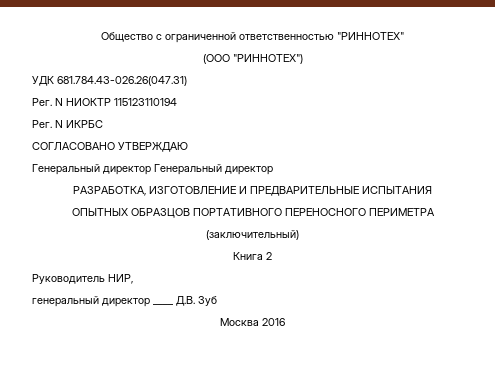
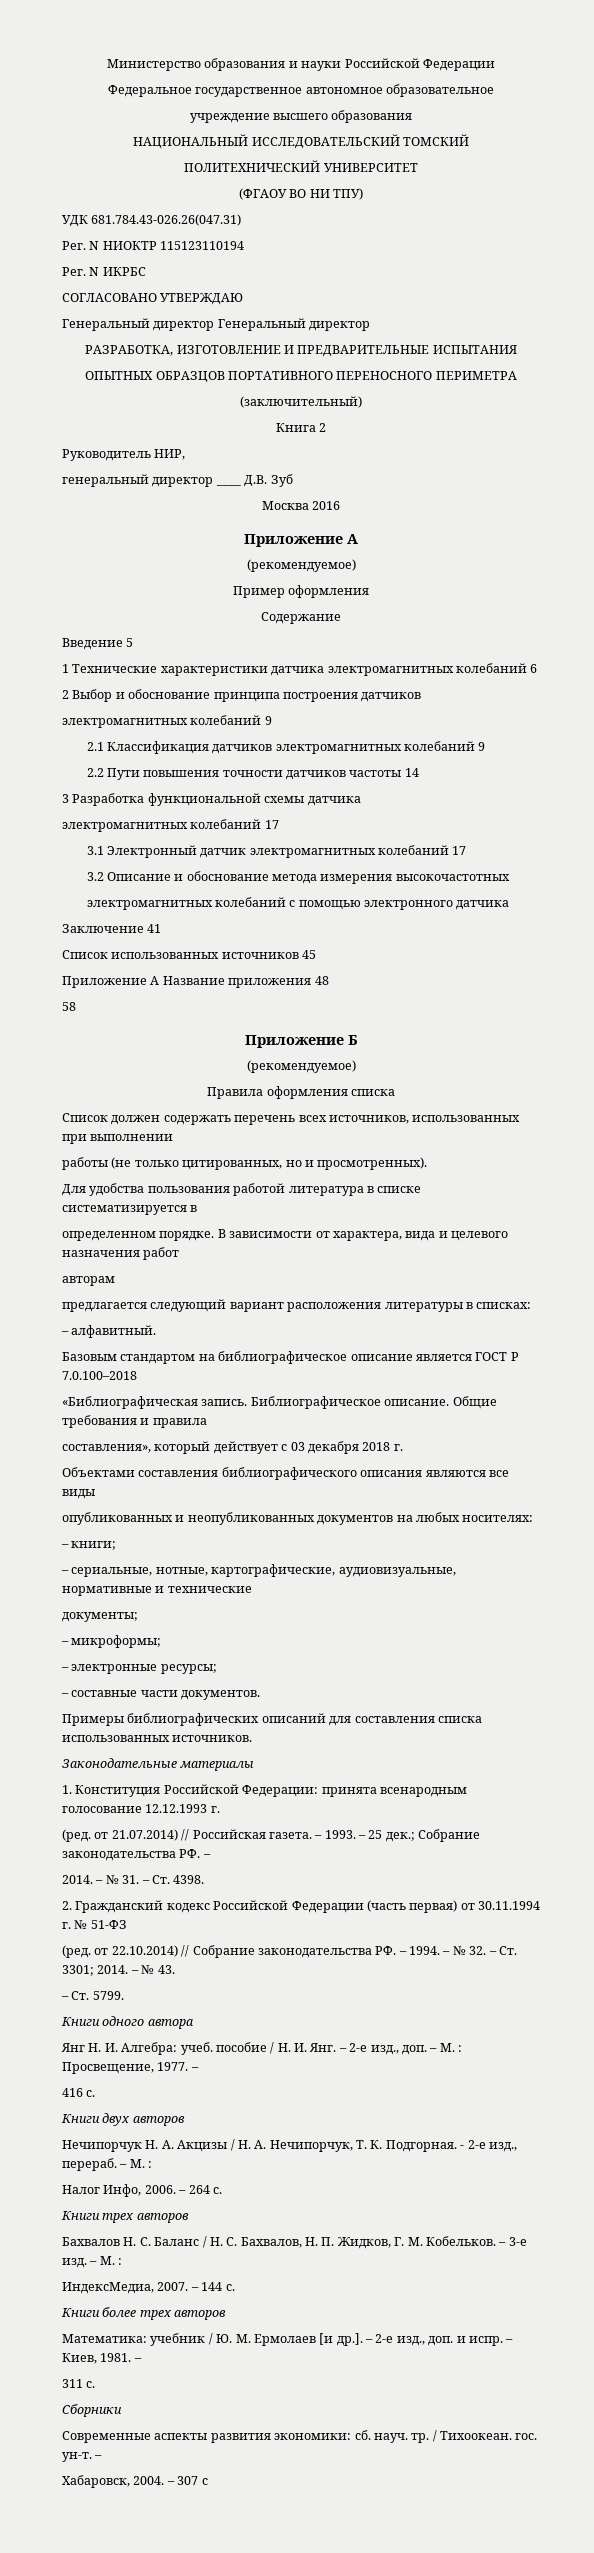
- Общество с ограниченной ответственностью "РИННОТЕХ"
- (ООО "РИННОТЕХ")
+ Министерство образования и науки Российской Федерации
+ Федеральное государственное автономное образовательное
+ учреждение высшего образования
+ НАЦИОНАЛЬНЫЙ ИССЛЕДОВАТЕЛЬСКИЙ ТОМСКИЙ
+ ПОЛИТЕХНИЧЕСКИЙ УНИВЕРСИТЕТ
+ (ФГАОУ ВО НИ ТПУ)
  Москва 2016
+ Приложение А
+ (рекомендуемое)
+ Пример оформления
+ Содержание
+ Введение 5
+ 1 Технические характеристики датчика электромагнитных колебаний 6
+ 2 Выбор и обоснование принципа построения датчиков
+ электромагнитных колебаний 9
+ 2.1 Классификация датчиков электромагнитных колебаний 9
+ 2.2 Пути повышения точности датчиков частоты 14
+ 3 Разработка функциональной схемы датчика
+ электромагнитных колебаний 17
+ 3.1 Электронный датчик электромагнитных колебаний 17
+ 3.2 Описание и обоснование метода измерения высокочастотных
+ электромагнитных колебаний с помощью электронного датчика
+ Заключение 41
+ Список использованных источников 45
+ Приложение А Название приложения 48
+ 58
+ Приложение Б
+ (рекомендуемое)
+ Правила оформления списка
+ Список должен содержать перечень всех источников, использованных при выполнении
+ работы (не только цитированных, но и просмотренных).
+ Для удобства пользования работой литература в списке систематизируется в
+ определенном порядке. В зависимости от характера, вида и целевого назначения работ
+ авторам
+ предлагается следующий вариант расположения литературы в списках:
+ – алфавитный.
+ Базовым стандартом на библиографическое описание является ГОСТ Р 7.0.100–2018
+ «Библиографическая запись. Библиографическое описание. Общие требования и правила
+ составления», который действует с 03 декабря 2018 г.
+ Объектами составления библиографического описания являются все виды
+ опубликованных и неопубликованных документов на любых носителях:
+ – книги;
+ – сериальные, нотные, картографические, аудиовизуальные, нормативные и технические
+ документы;
+ – микроформы;
+ – электронные ресурсы;
+ – составные части документов.
+ Примеры библиографических описаний для составления списка использованных источников.
+ Законодательные материалы
+ 1. Конституция Российской Федерации: принята всенародным голосование 12.12.1993 г.
+ (ред. от 21.07.2014) // Российская газета. – 1993. – 25 дек.; Собрание законодательства РФ. –
+ 2014. – № 31. – Ст. 4398.
+ 2. Гражданский кодекс Российской Федерации (часть первая) от 30.11.1994 г. № 51-ФЗ
+ (ред. от 22.10.2014) // Собрание законодательства РФ. – 1994. – № 32. – Ст. 3301; 2014. – № 43.
+ – Ст. 5799.
+ Книги одного автора
+ Янг Н. И. Алгебра: учеб. пособие / Н. И. Янг. – 2-е изд., доп. – М. : Просвещение, 1977. –
+ 416 с.
+ Книги двух авторов
+ Нечипорчук Н. А. Акцизы / Н. А. Нечипорчук, Т. К. Подгорная. - 2-е изд., перераб. – М. :
+ Налог Инфо, 2006. – 264 с.
+ Книги трех авторов
+ Бахвалов Н. С. Баланс / Н. С. Бахвалов, Н. П. Жидков, Г. М. Кобельков. – 3-е изд. – М. :
+ ИндексМедиа, 2007. – 144 с.
+ Книги более трех авторов
+ Математика: учебник / Ю. М. Ермолаев [и др.]. – 2-е изд., доп. и испр. – Киев, 1981. –
+ 311 с.
+ Сборники
+ Современные аспекты развития экономики: сб. науч. тр. / Тихоокеан. гос. ун-т. –
+ Хабаровск, 2004. – 307 с

